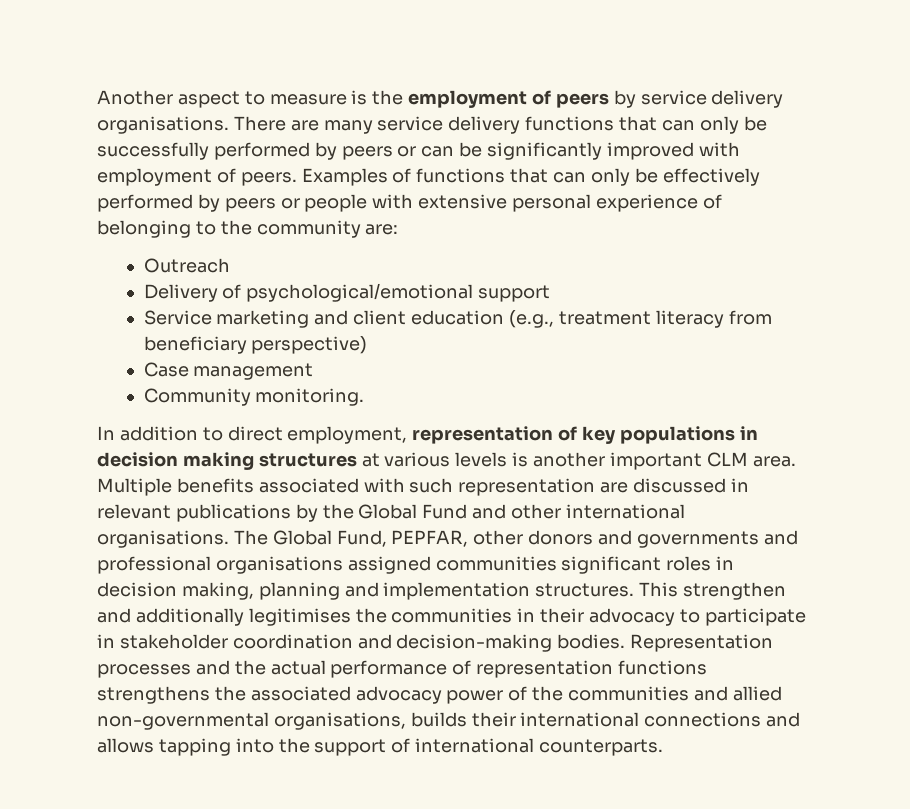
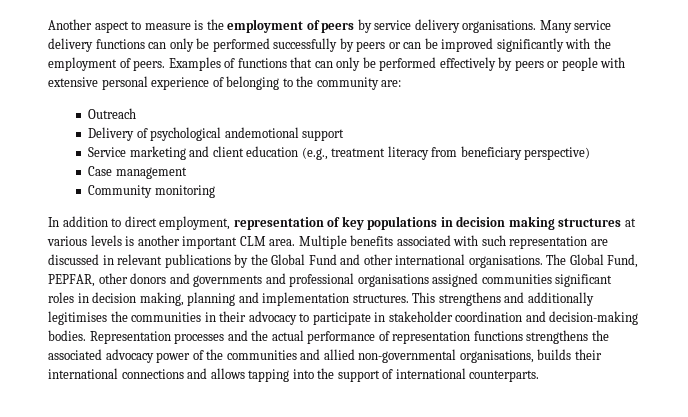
- There are many service delivery functions that can only be successfully performed by peers or can be significantly improved with employment of peers.
+ Many service delivery functions can only be performed successfully by peers or can be improved significantly with the employment of peers.
- Examples of functions that can only be effectively performed by peers or people with extensive personal experience of belonging to the community are:
+ Examples of functions that can only be performed effectively by peers or people with extensive personal experience of belonging to the community are:
- Delivery of psychological/emotional support
+ Delivery of psychological andemotional support
- Community monitoring.
+ Community monitoring
- This strengthen and additionally legitimises the communities in their advocacy to participate in stakeholder coordination and decision-making bodies.
+ This strengthens and additionally legitimises the communities in their advocacy to participate in stakeholder coordination and decision-making bodies.

